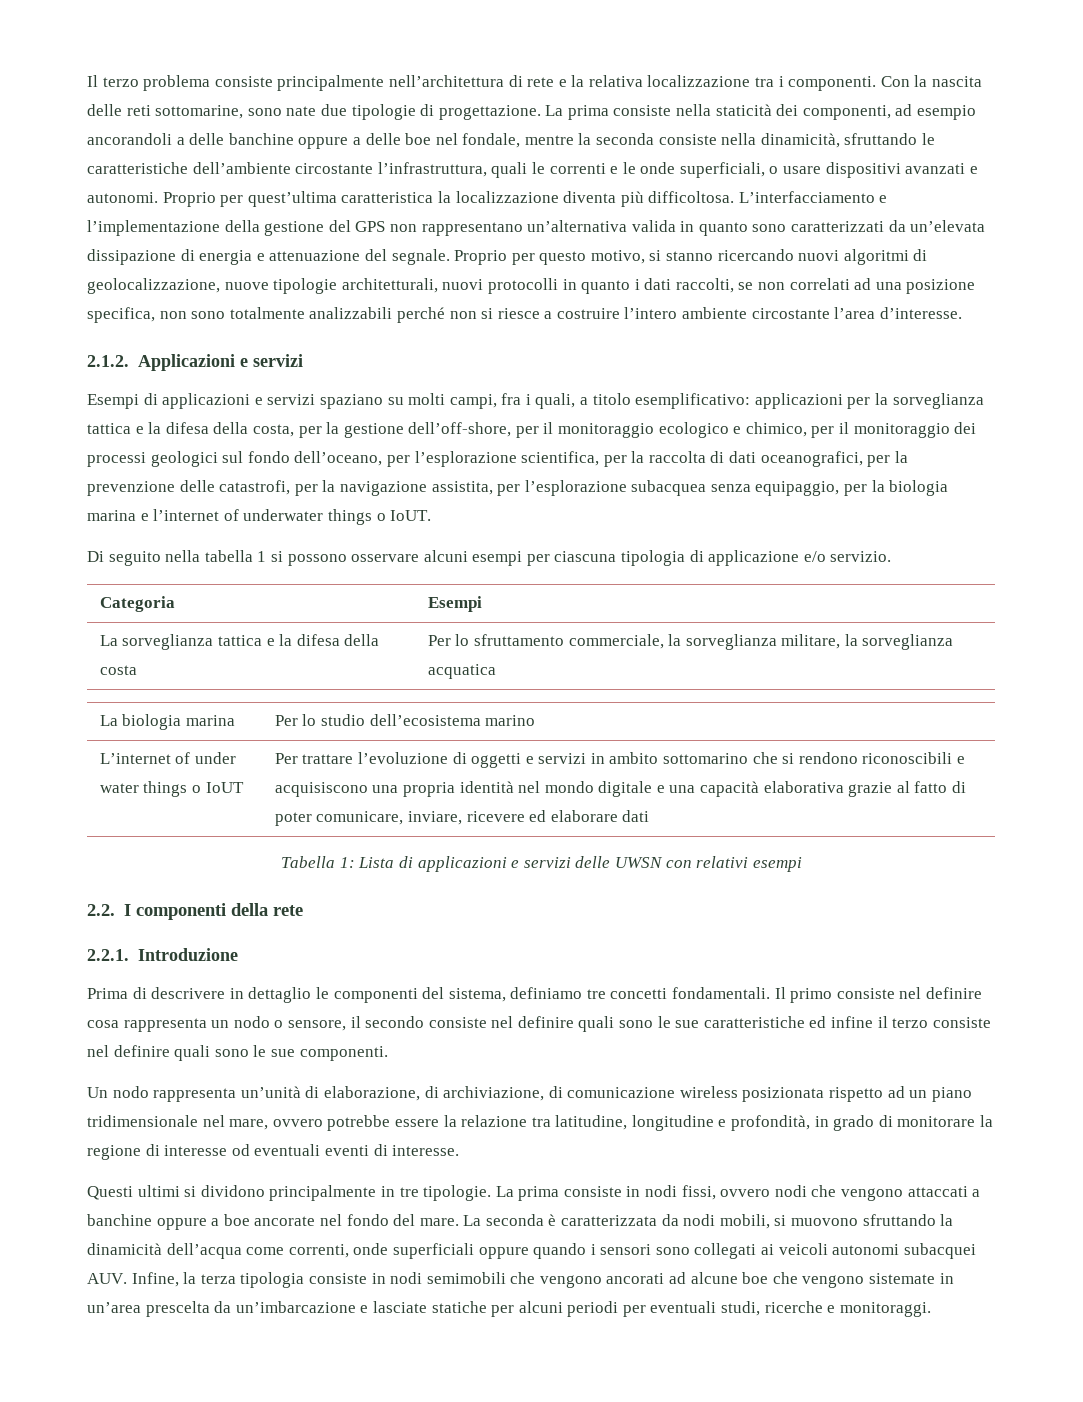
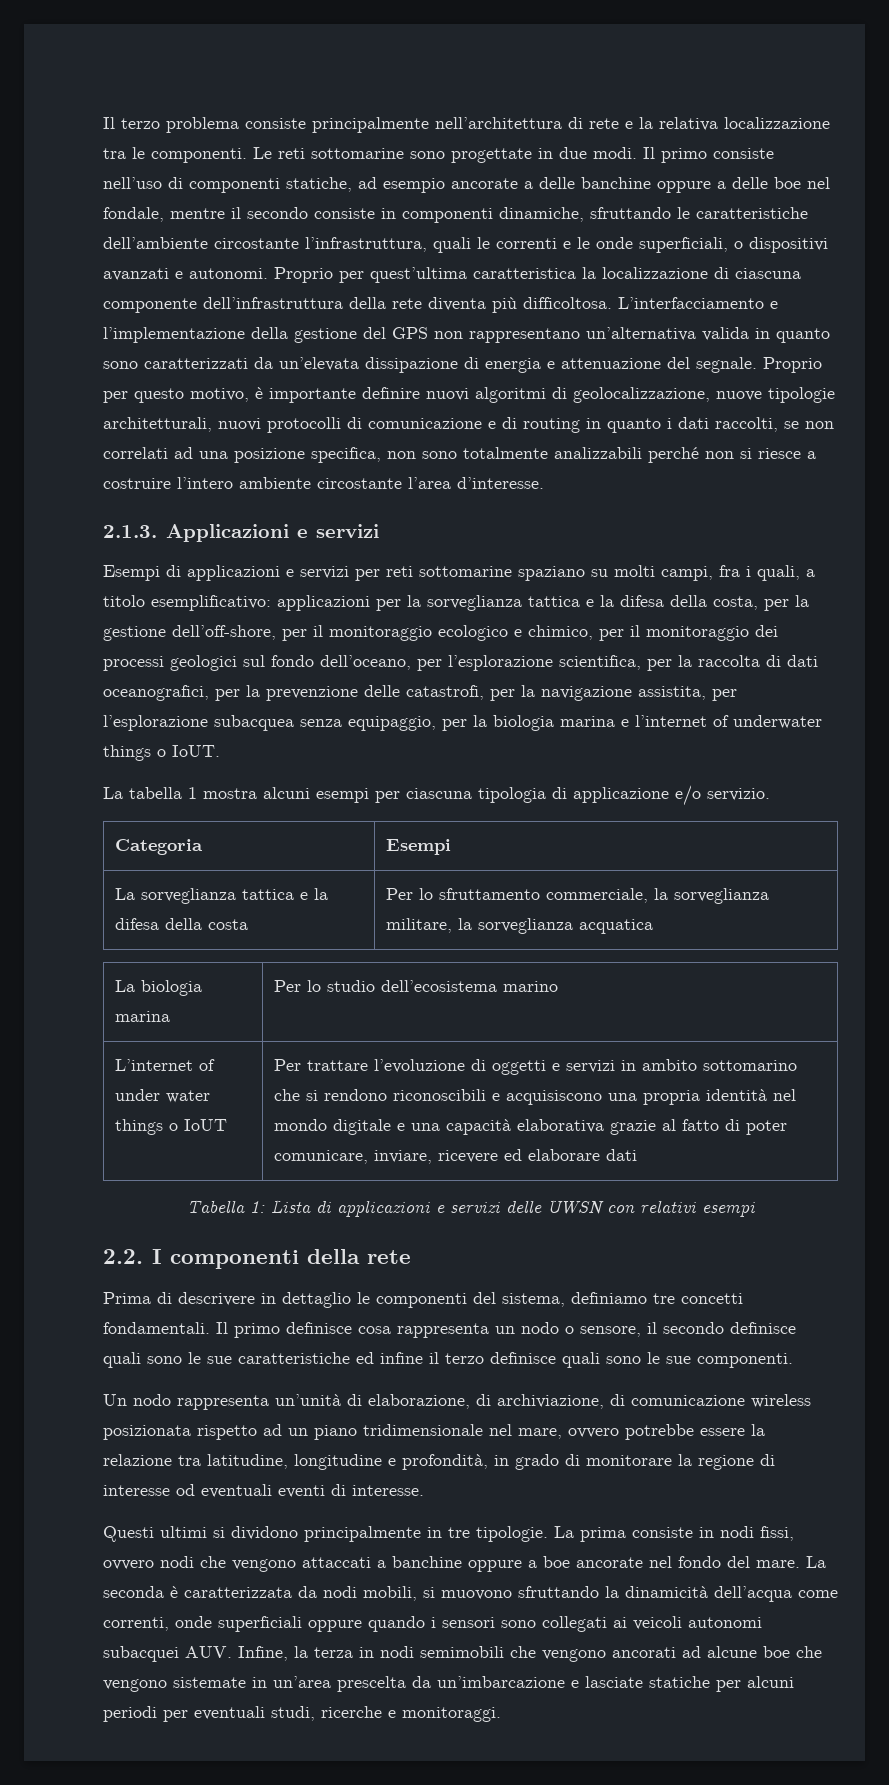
- Il terzo problema consiste principalmente nell’architettura di rete e la relativa localizzazione tra i componenti. Con la nascita delle reti sottomarine, sono nate due tipologie di progettazione. La prima consiste nella staticità dei componenti, ad esempio ancorandoli a delle banchine oppure a delle boe nel fondale, mentre la seconda consiste nella dinamicità, sfruttando le caratteristiche dell’ambiente circostante l’infrastruttura, quali le correnti e le onde superficiali, o usare dispositivi avanzati e autonomi.
+ Il terzo problema consiste principalmente nell’architettura di rete e la relativa localizzazione tra le componenti. Le reti sottomarine sono progettate in due modi. Il primo consiste nell’uso di componenti statiche, ad esempio ancorate a delle banchine oppure a delle boe nel fondale, mentre il secondo consiste in componenti dinamiche, sfruttando le caratteristiche dell’ambiente circostante l’infrastruttura, quali le correnti e le onde superficiali, o dispositivi avanzati e autonomi.
- Proprio per quest’ultima caratteristica la localizzazione diventa più difficoltosa.
+ Proprio per quest’ultima caratteristica la localizzazione di ciascuna componente dell’infrastruttura della rete diventa più difficoltosa.
- Proprio per questo motivo, si stanno ricercando nuovi algoritmi di geolocalizzazione, nuove tipologie architetturali, nuovi protocolli in quanto i dati raccolti, se non correlati ad una posizione specifica, non sono totalmente analizzabili perché non si riesce a costruire l’intero ambiente circostante l’area d’interesse.
+ Proprio per questo motivo, è importante definire nuovi algoritmi di geolocalizzazione, nuove tipologie architetturali, nuovi protocolli di comunicazione e di routing in quanto i dati raccolti, se non correlati ad una posizione specifica, non sono totalmente analizzabili perché non si riesce a costruire l’intero ambiente circostante l’area d’interesse.
- 2.1.2. Applicazioni e servizi
+ 2.1.3. Applicazioni e servizi
- Esempi di applicazioni e servizi spaziano su molti campi, fra i quali, a titolo esemplificativo:
+ Esempi di applicazioni e servizi per reti sottomarine spaziano su molti campi, fra i quali, a titolo esemplificativo:
- Di seguito nella tabella 1 si possono osservare alcuni esempi per ciascuna tipologia di applicazione e/o servizio.
+ La tabella 1 mostra alcuni esempi per ciascuna tipologia di applicazione e/o servizio.
- 2.2.1. Introduzione
- Il primo consiste nel definire cosa rappresenta un nodo o sensore, il secondo consiste nel definire quali sono le sue caratteristiche ed infine il terzo consiste nel definire quali sono le sue componenti.
+ Il primo definisce cosa rappresenta un nodo o sensore, il secondo definisce quali sono le sue caratteristiche ed infine il terzo definisce quali sono le sue componenti.
- La seconda è caratterizzata da nodi mobili, si muovono sfruttando la dinamicità dell’acqua come correnti, onde superficiali oppure quando i sensori sono collegati ai veicoli autonomi subacquei AUV. Infine, la terza tipologia consiste in nodi semimobili che vengono ancorati ad alcune boe che vengono sistemate in un’area prescelta da un’imbarcazione e lasciate statiche per alcuni periodi per eventuali studi, ricerche e monitoraggi.
+ La seconda è caratterizzata da nodi mobili, si muovono sfruttando la dinamicità dell’acqua come correnti, onde superficiali oppure quando i sensori sono collegati ai veicoli autonomi subacquei AUV. Infine, la terza in nodi semimobili che vengono ancorati ad alcune boe che vengono sistemate in un’area prescelta da un’imbarcazione e lasciate statiche per alcuni periodi per eventuali studi, ricerche e monitoraggi.

